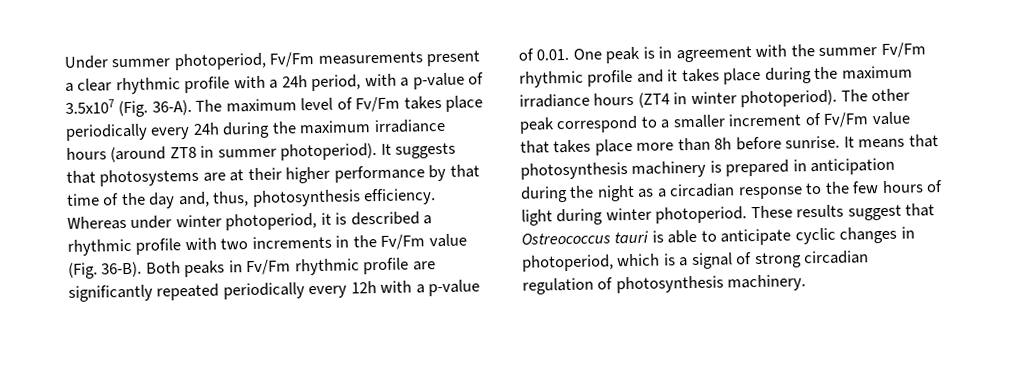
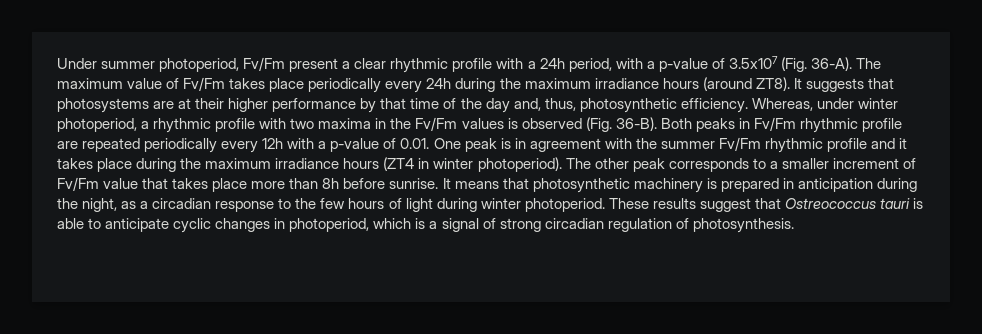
- Under summer photoperiod, Fv/Fm measurements present a clear rhythmic profile with a 24h period, with a p-value of 3.5x107 (Fig. 36-A).
+ Under summer photoperiod, Fv/Fm present a clear rhythmic profile with a 24h period, with a p-value of 3.5x107 (Fig. 36-A).
- The maximum level of Fv/Fm takes place periodically every 24h during the maximum irradiance hours (around ZT8 in summer photoperiod).
+ The maximum value of Fv/Fm takes place periodically every 24h during the maximum irradiance hours (around ZT8).
- It suggests that photosystems are at their higher performance by that time of the day and, thus, photosynthesis efficiency. Whereas under winter photoperiod, it is described a rhythmic profile with two increments in the Fv/Fm value (Fig. 36-B).
+ It suggests that photosystems are at their higher performance by that time of the day and, thus, photosynthetic efficiency. Whereas, under winter photoperiod, a rhythmic profile with two maxima in the Fv/Fm values is observed (Fig. 36-B).
- Both peaks in Fv/Fm rhythmic profile are significantly repeated periodically every 12h with a p-value of 0.01. One peak is in agreement with the summer Fv/Fm rhythmic profile and it takes place during the maximum irradiance hours (ZT4 in winter photoperiod).
+ Both peaks in Fv/Fm rhythmic profile are repeated periodically every 12h with a p-value of 0.01. One peak is in agreement with the summer Fv/Fm rhythmic profile and it takes place during the maximum irradiance hours (ZT4 in winter photoperiod).
- The other peak correspond to a smaller increment of Fv/Fm value that takes place more than 8h before sunrise.
+ The other peak corresponds to a smaller increment of Fv/Fm value that takes place more than 8h before sunrise.
- It means that photosynthesis machinery is prepared in anticipation during the night as a circadian response to the few hours of light during winter photoperiod.
+ It means that photosynthetic machinery is prepared in anticipation during the night, as a circadian response to the few hours of light during winter photoperiod.
- These results suggest that Ostreococcus tauri is able to anticipate cyclic changes in photoperiod, which is a signal of strong circadian regulation of photosynthesis machinery.
+ These results suggest that Ostreococcus tauri is able to anticipate cyclic changes in photoperiod, which is a signal of strong circadian regulation of photosynthesis.

